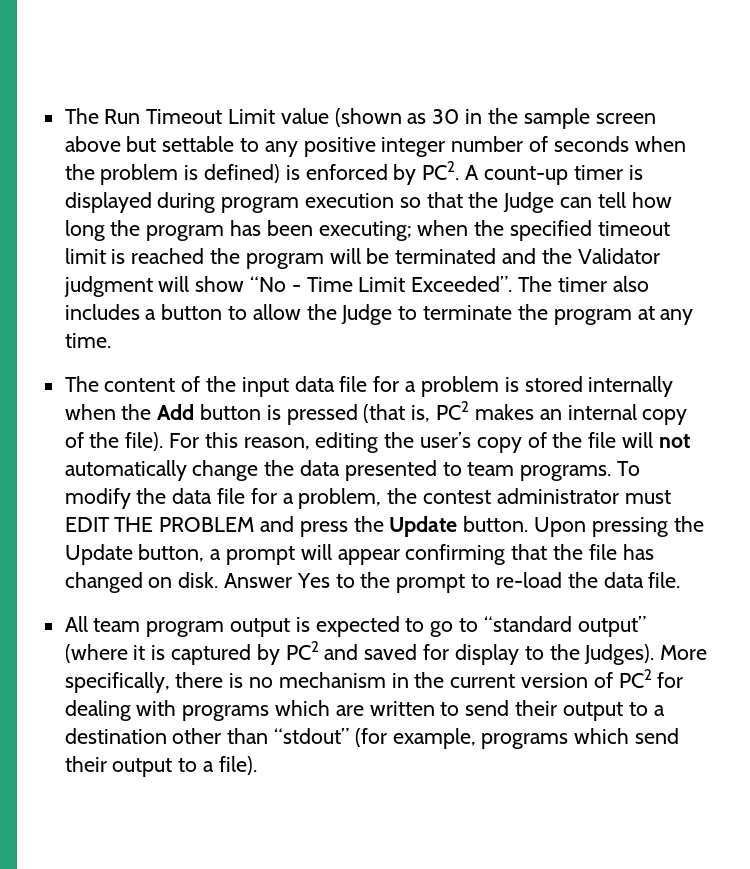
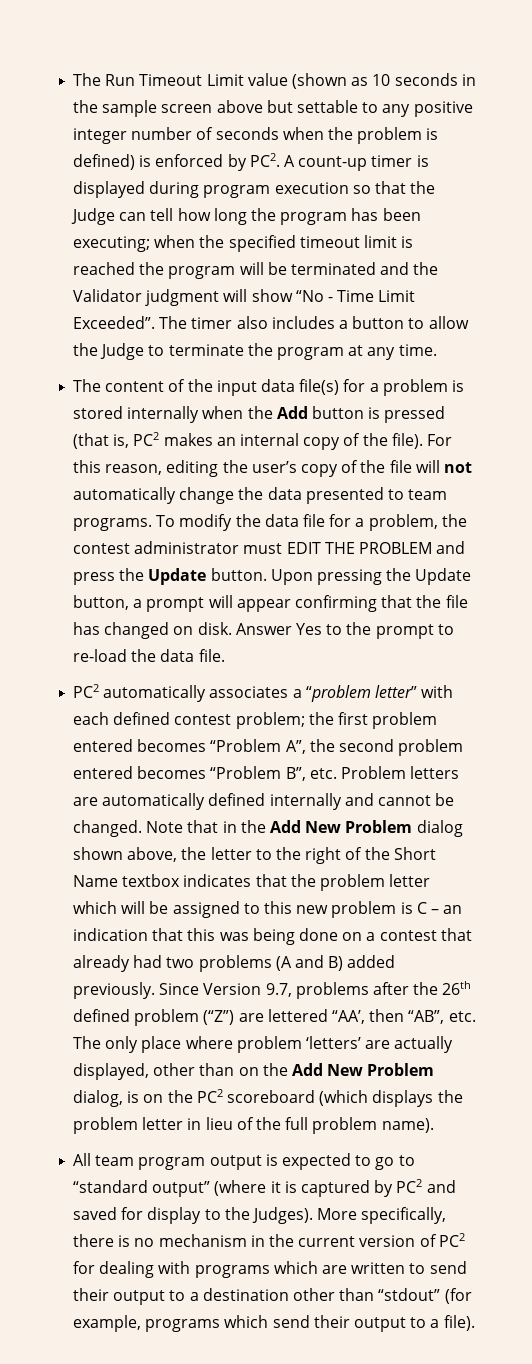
- The Run Timeout Limit value (shown as 30 in the sample screen above but settable to any positive integer number of seconds when the problem is defined) is enforced by PC2. A count-up timer is displayed during program execution so that the Judge can tell how long the program has been executing;
+ The Run Timeout Limit value (shown as 10 seconds in the sample screen above but settable to any positive integer number of seconds when the problem is defined) is enforced by PC2. A count-up timer is displayed during program execution so that the Judge can tell how long the program has been executing;
- The content of the input data file for a problem is stored internally when the Add button is pressed (that is, PC2 makes an internal copy of the file).
+ The content of the input data file(s) for a problem is stored internally when the Add button is pressed (that is, PC2 makes an internal copy of the file).
+ PC2 automatically associates a “problem letter” with each defined contest problem; the first problem entered becomes “Problem A”, the second problem entered becomes “Problem B”, etc. Problem letters are automatically defined internally and cannot be changed. Note that in the Add New Problem dialog shown above, the letter to the right of the Short Name textbox indicates that the problem letter which will be assigned to this new problem is C – an indication that this was being done on a contest that already had two problems (A and B) added previously. Since Version 9.7, problems after the 26th defined problem (“Z”) are lettered “AA’, then “AB”, etc. The only place where problem ‘letters’ are actually displayed, other than on the Add New Problem dialog, is on the PC2 scoreboard (which displays the problem letter in lieu of the full problem name).

